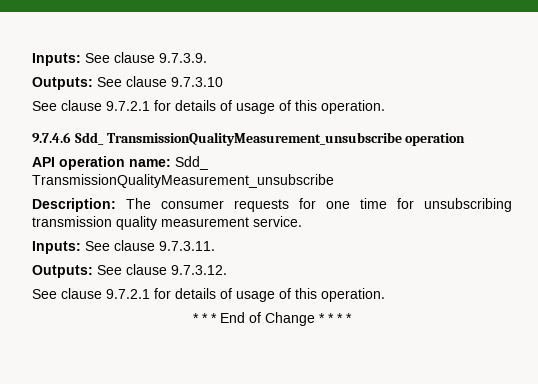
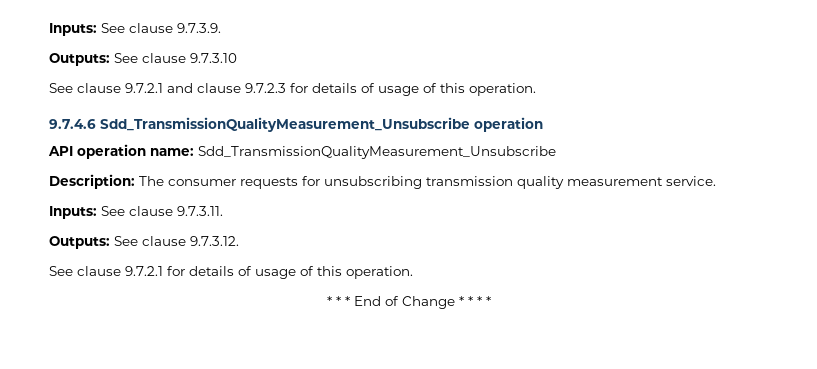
  Outputs: See clause 9.7.3.10
- See clause 9.7.2.1 for details of usage of this operation.
+ See clause 9.7.2.1 and clause 9.7.2.3 for details of usage of this operation.
- 9.7.4.6 Sdd_ TransmissionQualityMeasurement_unsubscribe operation
+ 9.7.4.6 Sdd_TransmissionQualityMeasurement_Unsubscribe operation
- API operation name: Sdd_ TransmissionQualityMeasurement_unsubscribe
+ API operation name: Sdd_TransmissionQualityMeasurement_Unsubscribe
- Description: The consumer requests for one time for unsubscribing transmission quality measurement service.
+ Description: The consumer requests for unsubscribing transmission quality measurement service.

